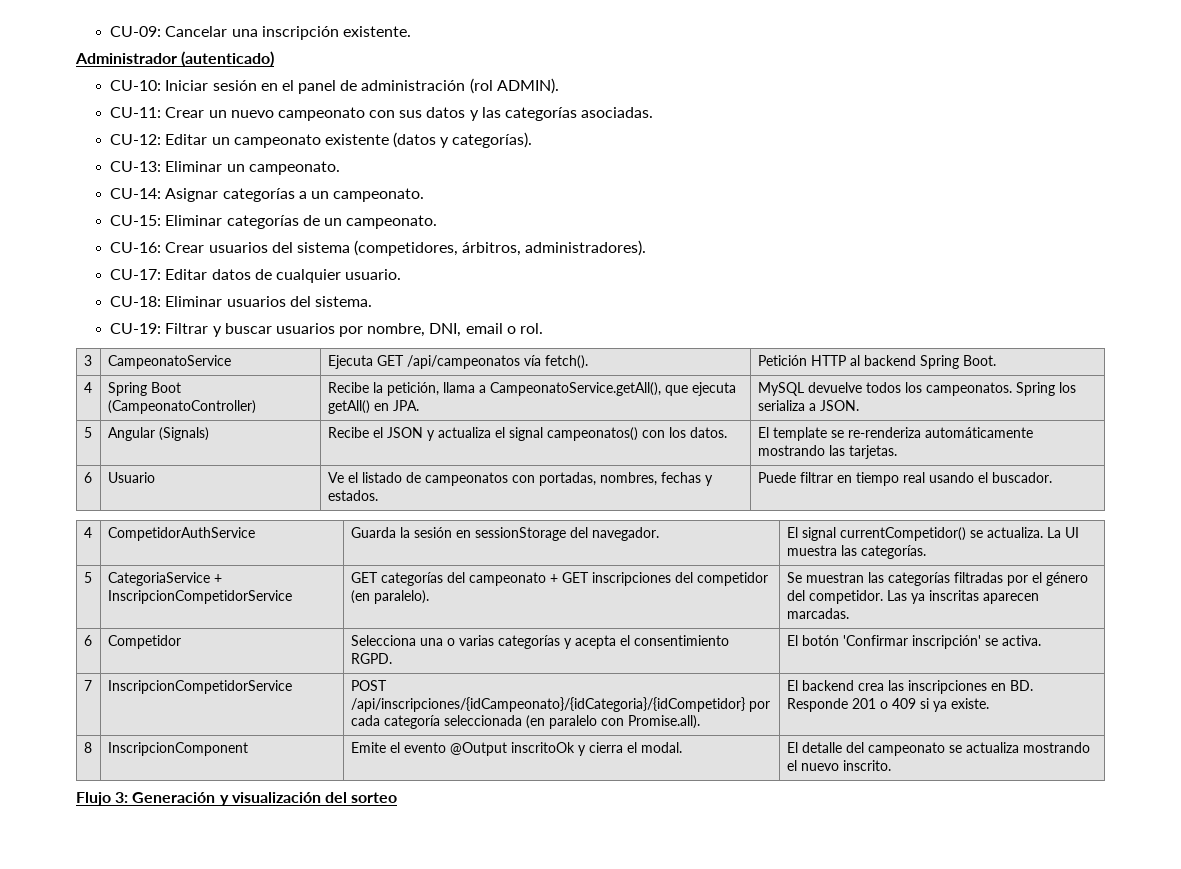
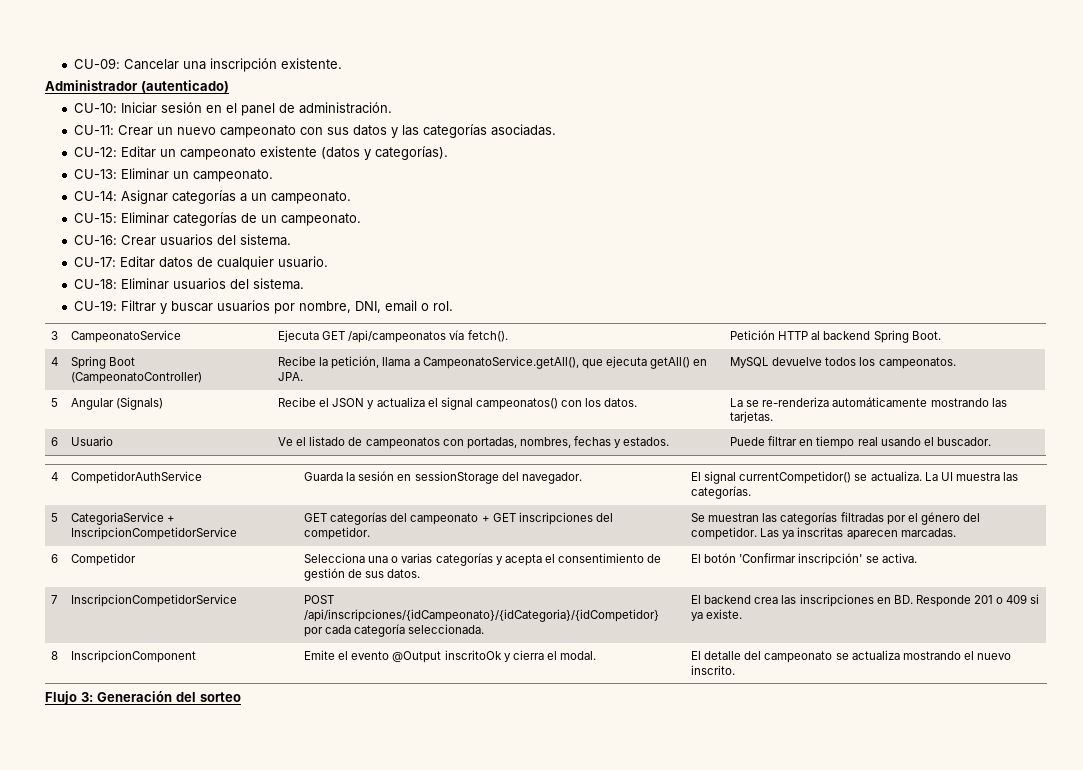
- CU-10: Iniciar sesión en el panel de administración (rol ADMIN).
+ CU-10: Iniciar sesión en el panel de administración.
- CU-16: Crear usuarios del sistema (competidores, árbitros, administradores).
+ CU-16: Crear usuarios del sistema.
- 4 | Spring Boot (CampeonatoController) | Recibe la petición, llama a CampeonatoService.getAll(), que ejecuta getAll() en JPA. | MySQL devuelve todos los campeonatos. Spring los serializa a JSON.
+ 4 | Spring Boot (CampeonatoController) | Recibe la petición, llama a CampeonatoService.getAll(), que ejecuta getAll() en JPA. | MySQL devuelve todos los campeonatos.
- 5 | Angular (Signals) | Recibe el JSON y actualiza el signal campeonatos() con los datos. | El template se re-renderiza automáticamente mostrando las tarjetas.
+ 5 | Angular (Signals) | Recibe el JSON y actualiza el signal campeonatos() con los datos. | La se re-renderiza automáticamente mostrando las tarjetas.
- 5 | CategoriaService + InscripcionCompetidorService | GET categorías del campeonato + GET inscripciones del competidor (en paralelo). | Se muestran las categorías filtradas por el género del competidor. Las ya inscritas aparecen marcadas.
+ 5 | CategoriaService + InscripcionCompetidorService | GET categorías del campeonato + GET inscripciones del competidor. | Se muestran las categorías filtradas por el género del competidor. Las ya inscritas aparecen marcadas.
- 6 | Competidor | Selecciona una o varias categorías y acepta el consentimiento RGPD. | El botón 'Confirmar inscripción' se activa.
+ 6 | Competidor | Selecciona una o varias categorías y acepta el consentimiento de gestión de sus datos. | El botón 'Confirmar inscripción' se activa.
- 7 | InscripcionCompetidorService | POST /api/inscripciones/{idCampeonato}/{idCategoria}/{idCompetidor} por cada categoría seleccionada (en paralelo con Promise.all). | El backend crea las inscripciones en BD. Responde 201 o 409 si ya existe.
+ 7 | InscripcionCompetidorService | POST /api/inscripciones/{idCampeonato}/{idCategoria}/{idCompetidor} por cada categoría seleccionada. | El backend crea las inscripciones en BD. Responde 201 o 409 si ya existe.
- Flujo 3: Generación y visualización del sorteo
+ Flujo 3: Generación del sorteo

